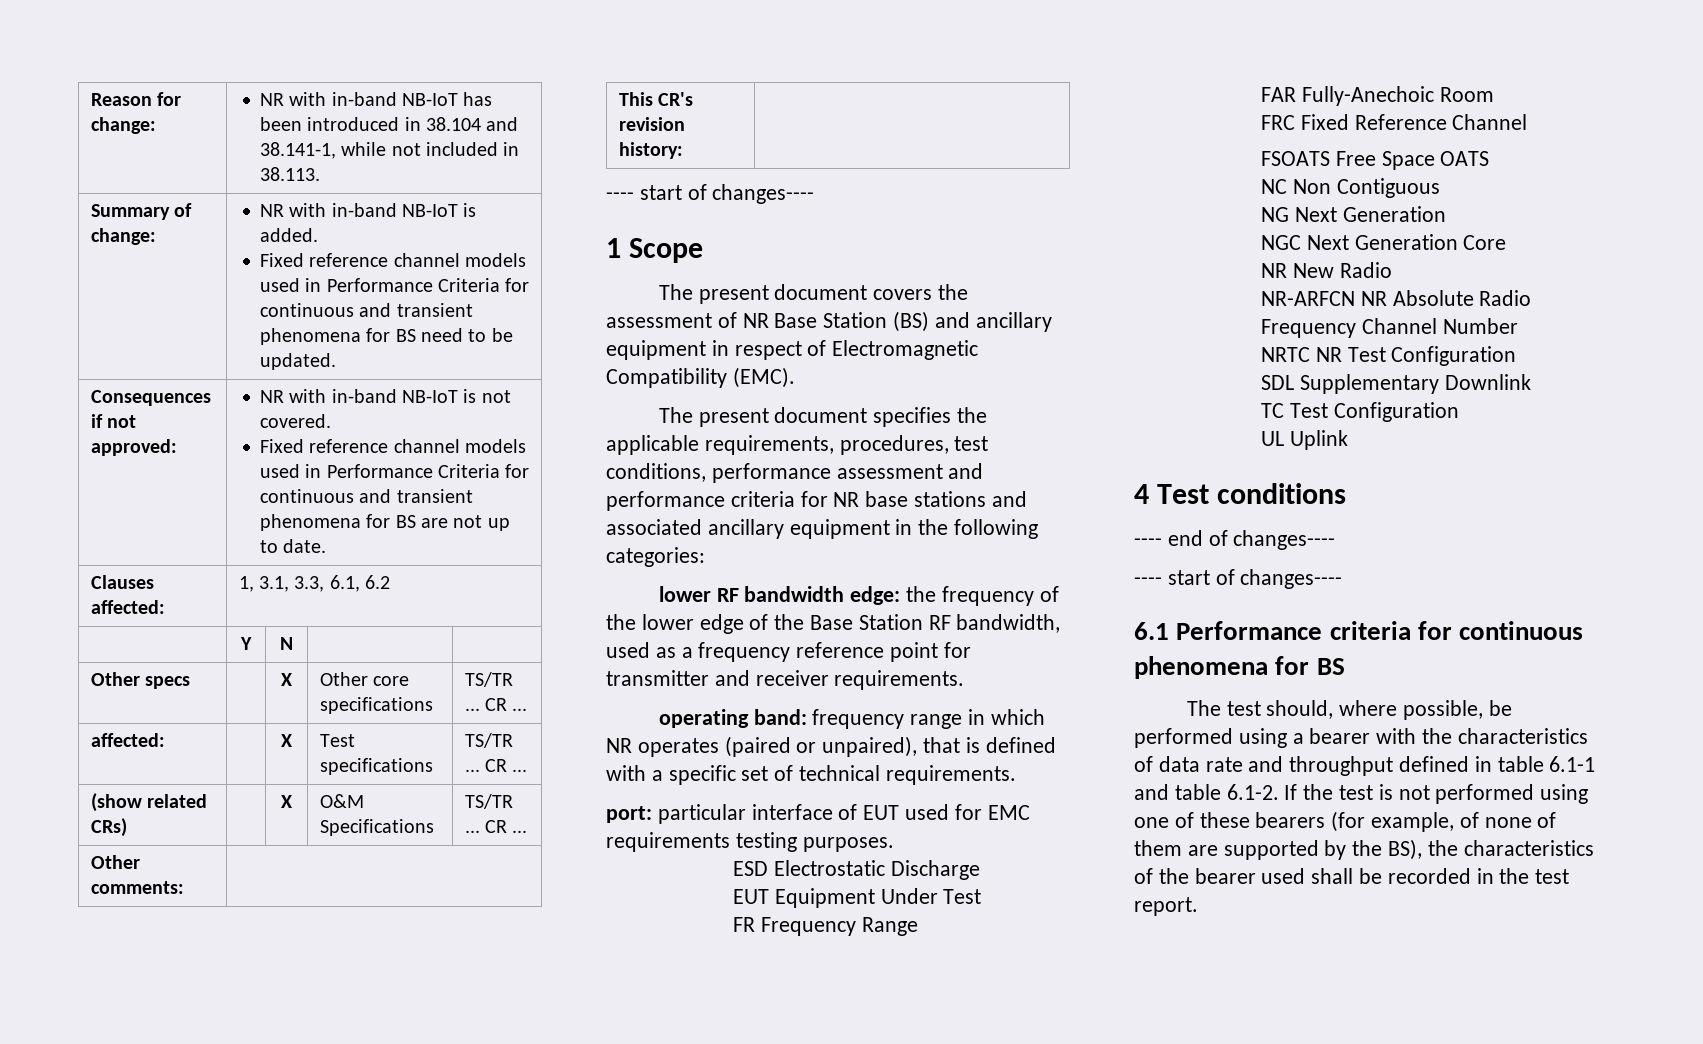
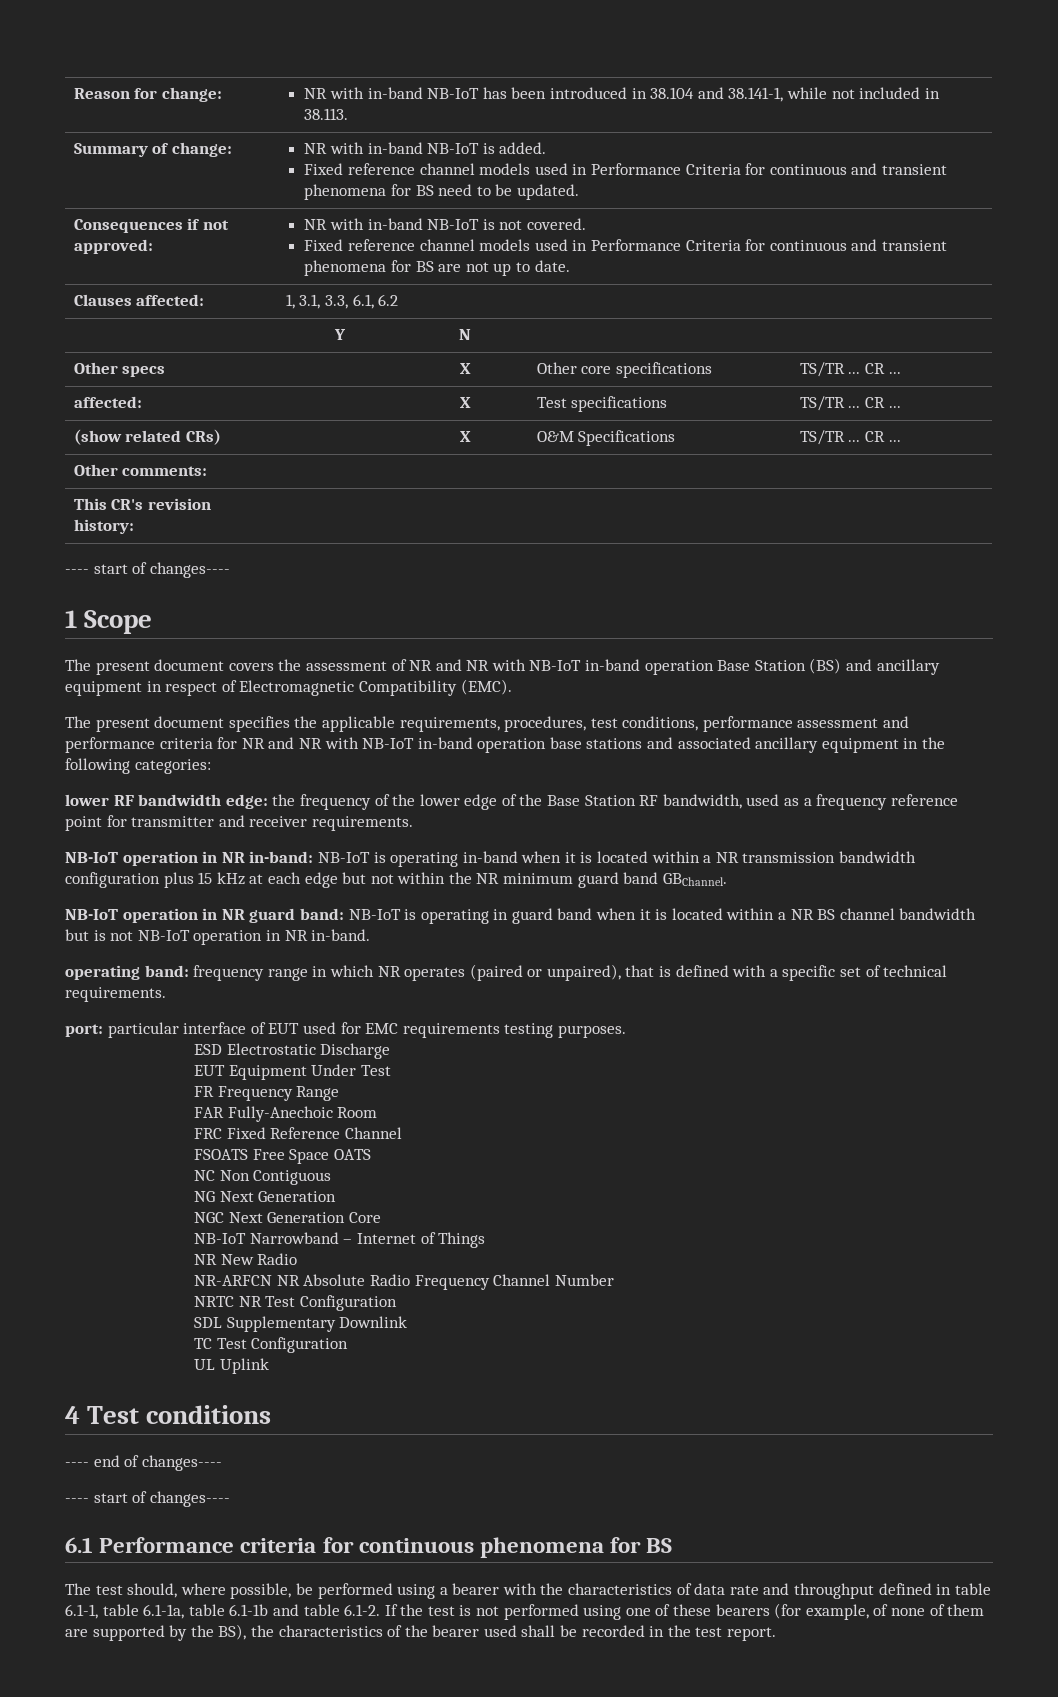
- The present document covers the assessment of NR Base Station (BS) and ancillary equipment in respect of Electromagnetic Compatibility (EMC).
+ The present document covers the assessment of NR and NR with NB-IoT in-band operation Base Station (BS) and ancillary equipment in respect of Electromagnetic Compatibility (EMC).
- The present document specifies the applicable requirements, procedures, test conditions, performance assessment and performance criteria for NR base stations and associated ancillary equipment in the following categories:
+ The present document specifies the applicable requirements, procedures, test conditions, performance assessment and performance criteria for NR and NR with NB-IoT in-band operation base stations and associated ancillary equipment in the following categories:
+ NB-IoT operation in NR in-band: NB-IoT is operating in-band when it is located within a NR transmission bandwidth configuration plus 15 kHz at each edge but not within the NR minimum guard band GBChannel.
+ NB-IoT operation in NR guard band: NB-IoT is operating in guard band when it is located within a NR BS channel bandwidth but is not NB-IoT operation in NR in-band.
+ NB-IoT Narrowband – Internet of Things
- The test should, where possible, be performed using a bearer with the characteristics of data rate and throughput defined in table 6.1-1 and table 6.1-2. If the test is not performed using one of these bearers (for example, of none of them are supported by the BS), the characteristics of the bearer used shall be recorded in the test report.
+ The test should, where possible, be performed using a bearer with the characteristics of data rate and throughput defined in table 6.1-1, table 6.1-1a, table 6.1-1b and table 6.1-2. If the test is not performed using one of these bearers (for example, of none of them are supported by the BS), the characteristics of the bearer used shall be recorded in the test report.

